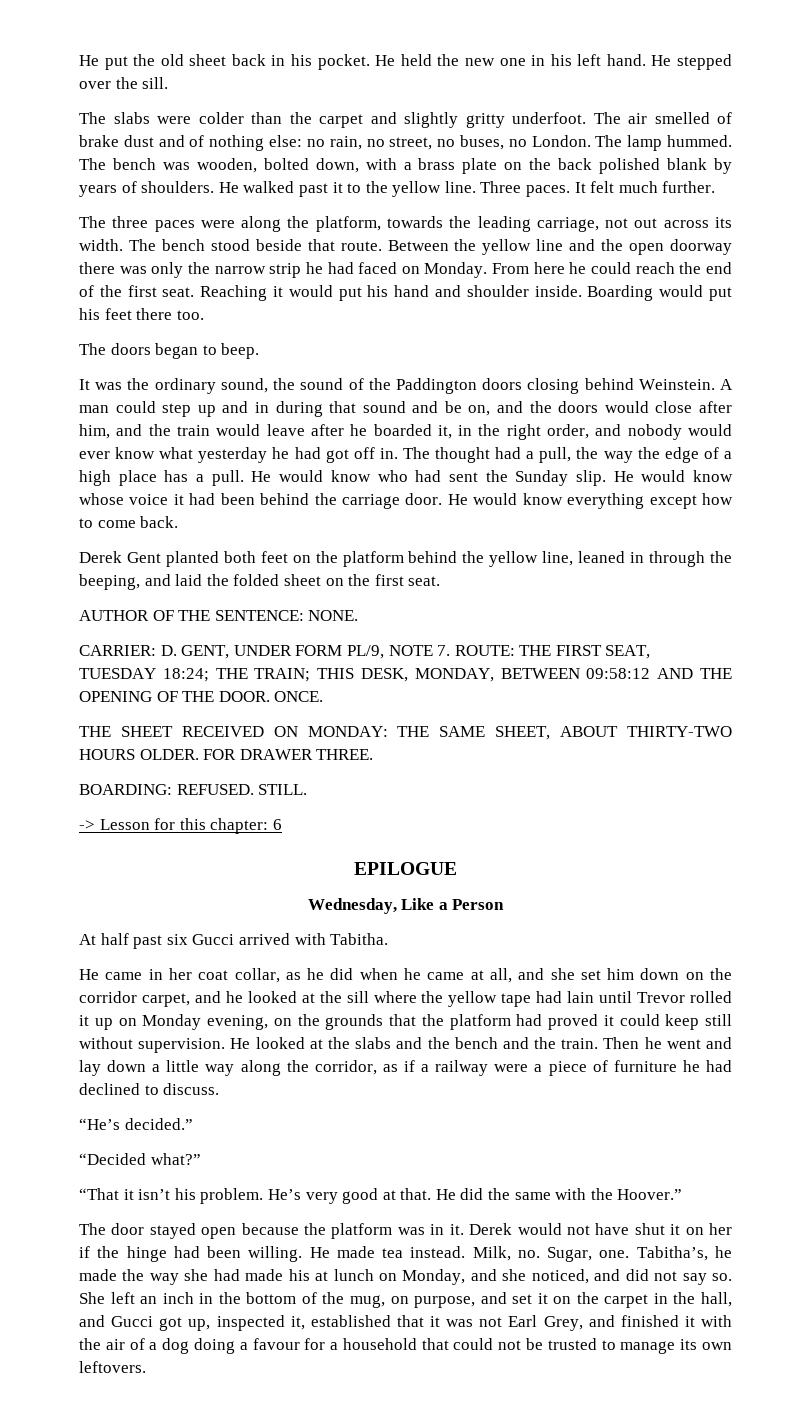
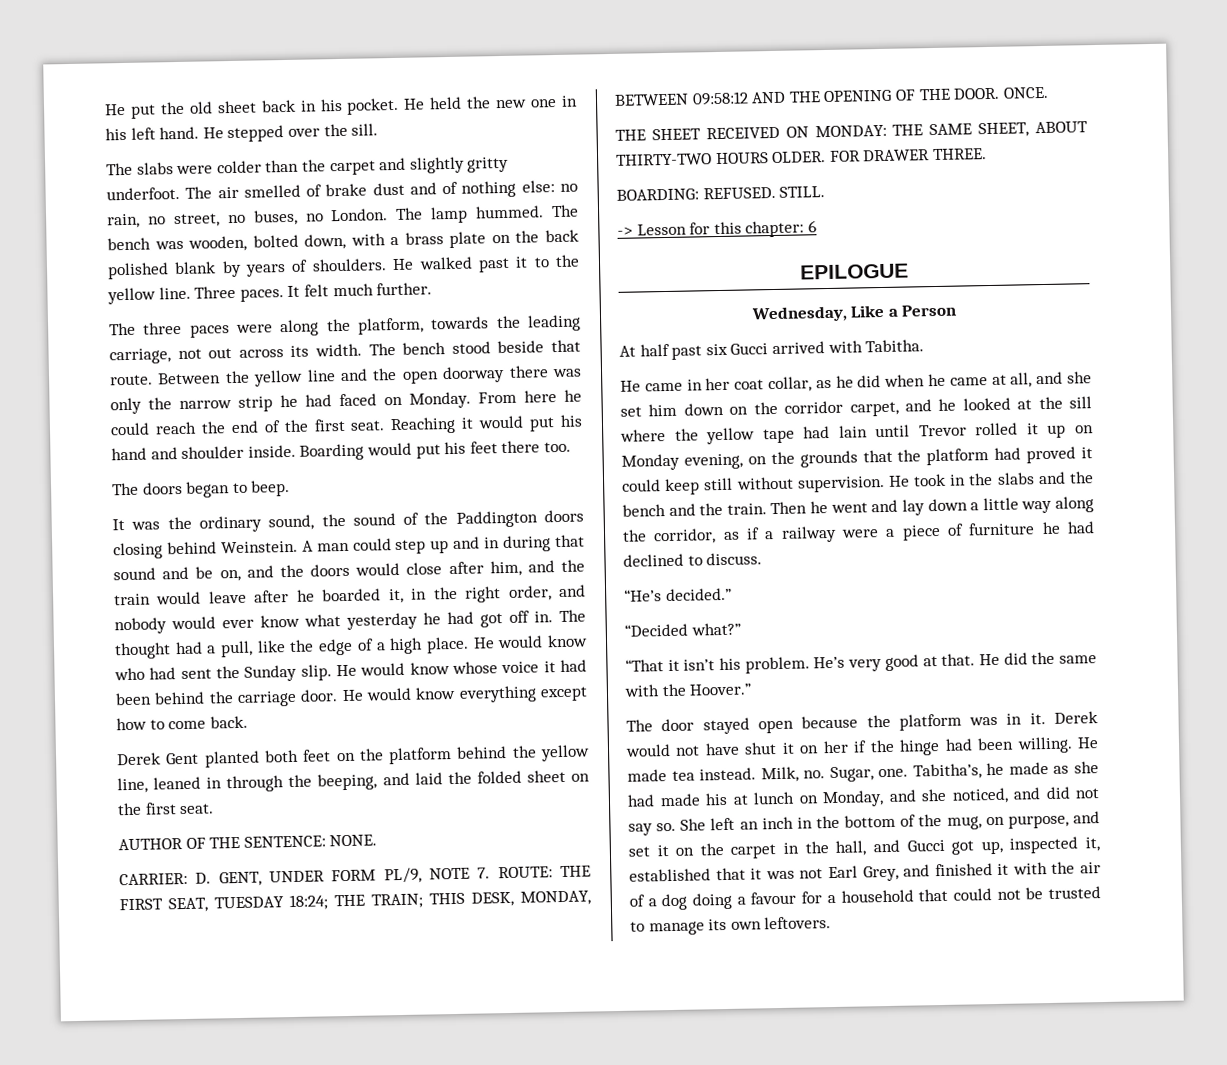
- The thought had a pull, the way the edge of a high place has a pull.
+ The thought had a pull, like the edge of a high place.
- He looked at the slabs and the bench and the train.
+ He took in the slabs and the bench and the train.
- Tabitha’s, he made the way she had made his at lunch on Monday, and she noticed, and did not say so.
+ Tabitha’s, he made as she had made his at lunch on Monday, and she noticed, and did not say so.

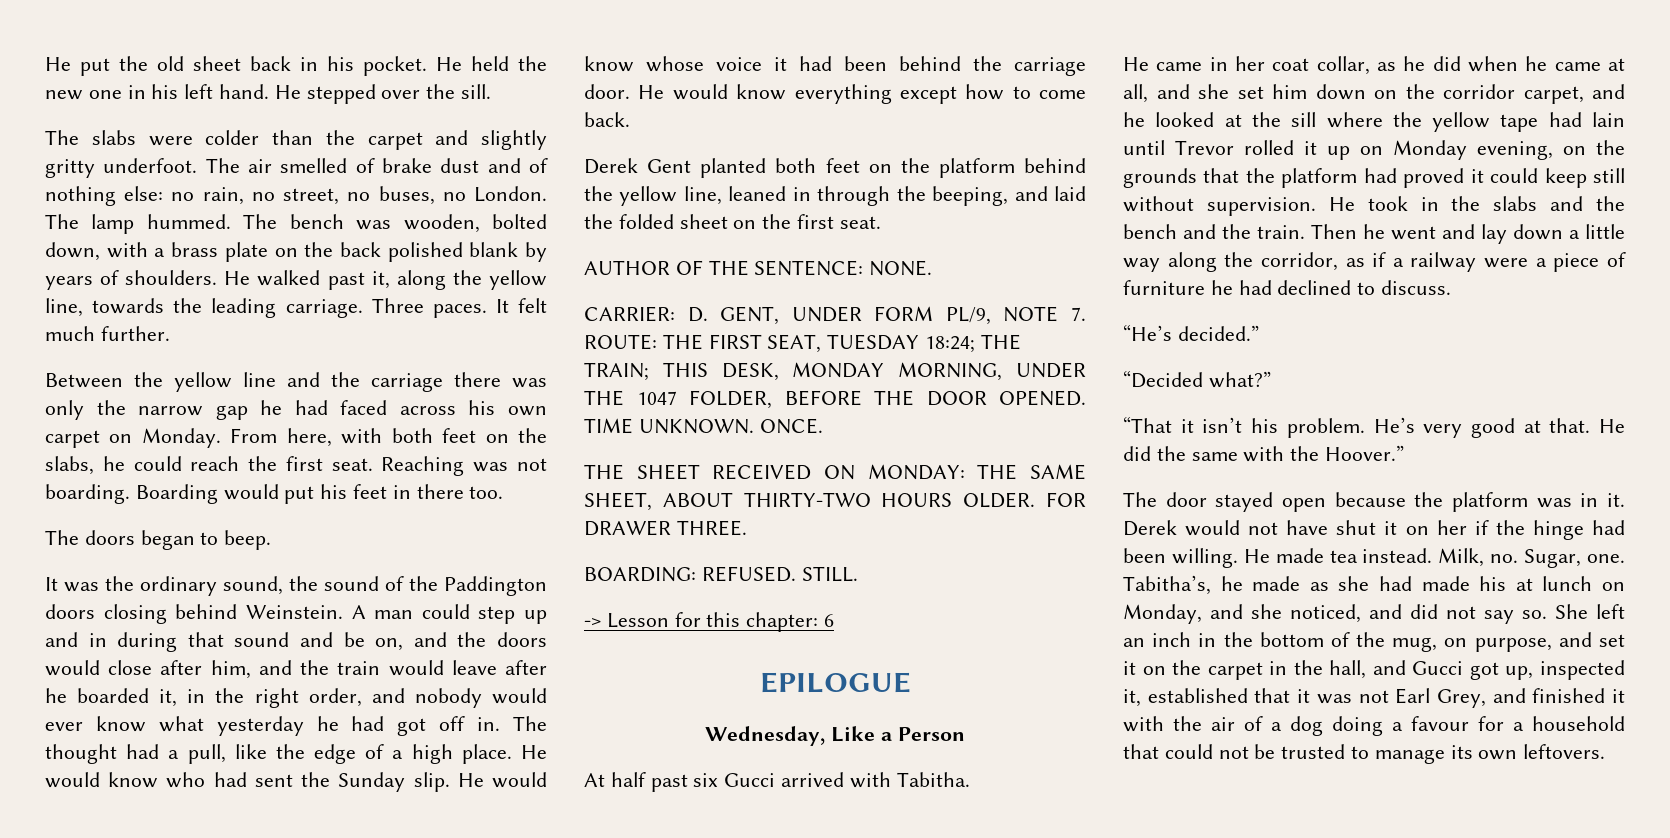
- He walked past it to the yellow line.
+ He walked past it, along the yellow line, towards the leading carriage.
- The three paces were along the platform, towards the leading carriage, not out across its width. The bench stood beside that route. Between the yellow line and the open doorway there was only the narrow strip he had faced on Monday. From here he could reach the end of the first seat. Reaching it would put his hand and shoulder inside.
+ Between the yellow line and the carriage there was only the narrow gap he had faced across his own carpet on Monday. From here, with both feet on the slabs, he could reach the first seat. Reaching was not boarding.
- Boarding would put his feet there too.
+ Boarding would put his feet in there too.
- CARRIER: D. GENT, UNDER FORM PL/9, NOTE 7. ROUTE: THE FIRST SEAT, TUESDAY 18:24; THE TRAIN; THIS DESK, MONDAY, BETWEEN 09:58:12 AND THE OPENING OF THE DOOR.
+ CARRIER: D. GENT, UNDER FORM PL/9, NOTE 7. ROUTE: THE FIRST SEAT, TUESDAY 18:24; THE TRAIN; THIS DESK, MONDAY MORNING, UNDER THE 1047 FOLDER, BEFORE THE DOOR OPENED. TIME UNKNOWN.

